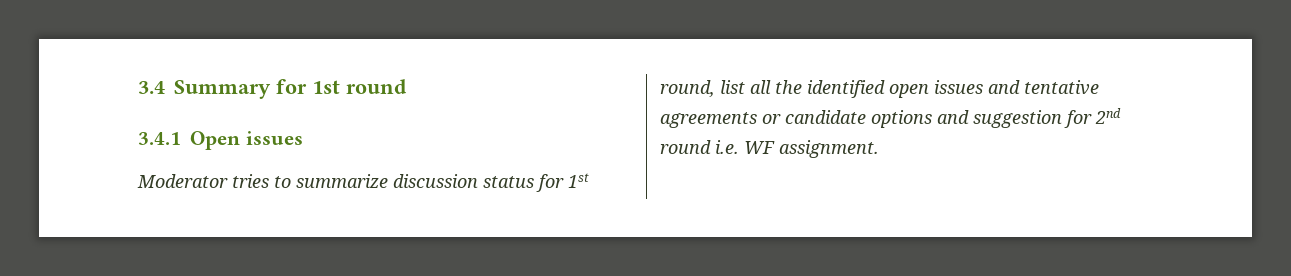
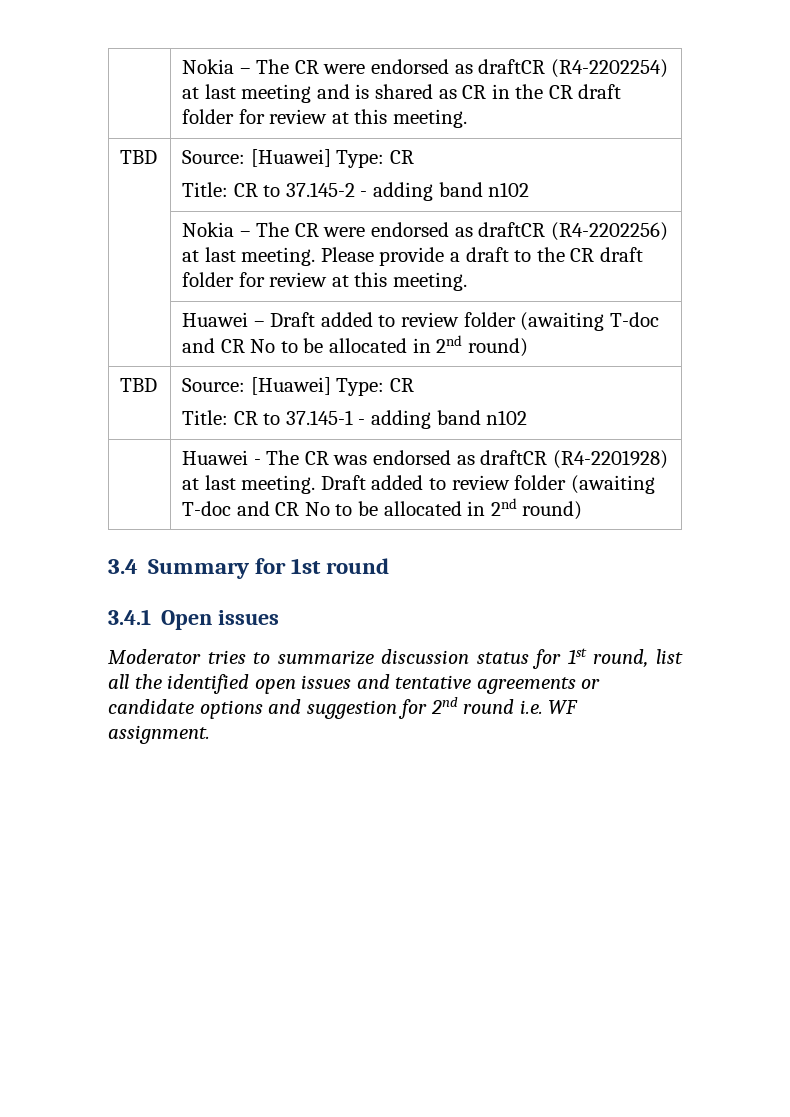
+ | Nokia – The CR were endorsed as draftCR (R4-2202254) at last meeting and is shared as CR in the CR draft folder for review at this meeting.
+ TBD | Source: [Huawei] Type: CR
+ Title: CR to 37.145-2 - adding band n102
+ | Nokia – The CR were endorsed as draftCR (R4-2202256) at last meeting. Please provide a draft to the CR draft folder for review at this meeting.
+ | Huawei – Draft added to review folder (awaiting T-doc and CR No to be allocated in 2nd round)
+ TBD | Source: [Huawei] Type: CR
+ Title: CR to 37.145-1 - adding band n102
+ | Huawei - The CR was endorsed as draftCR (R4-2201928) at last meeting. Draft added to review folder (awaiting T-doc and CR No to be allocated in 2nd round)

